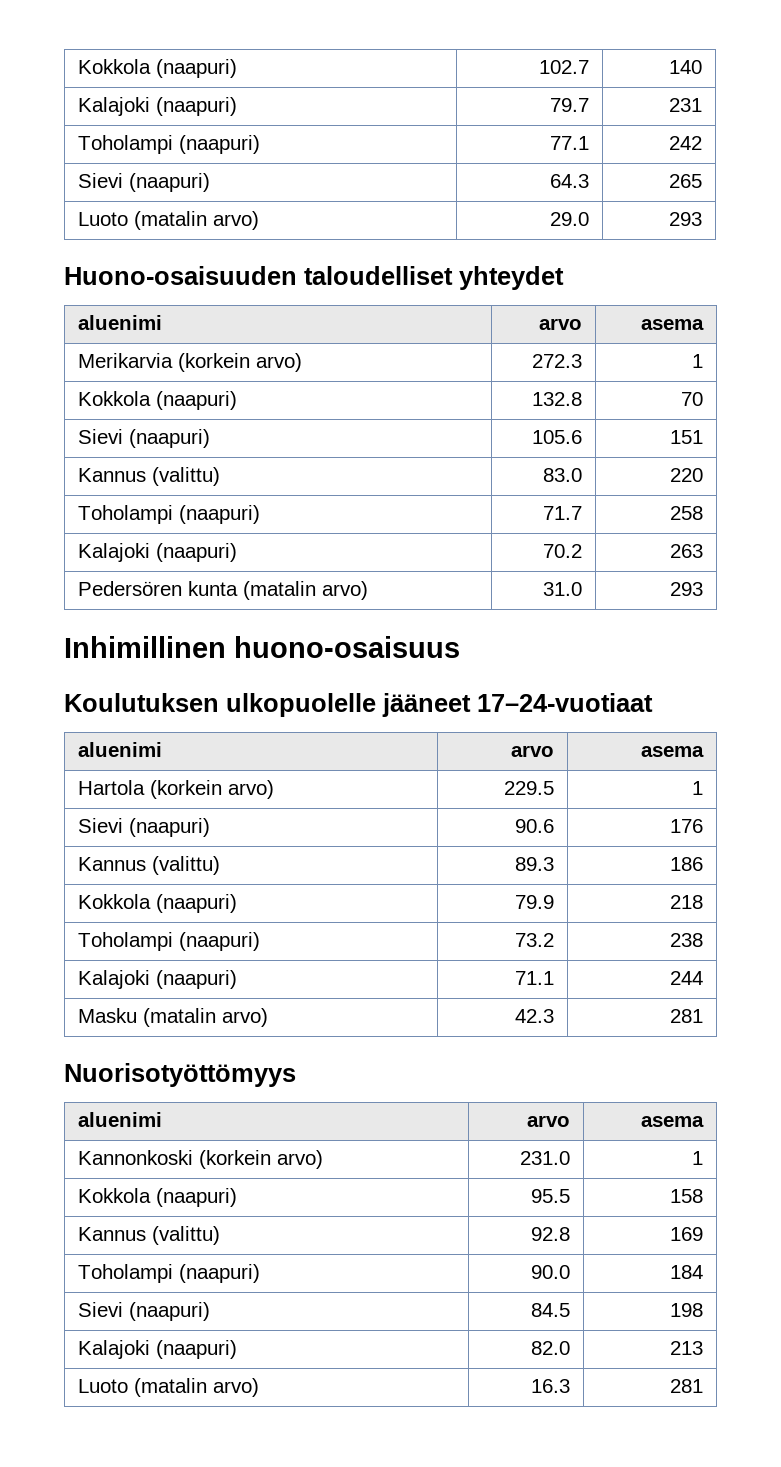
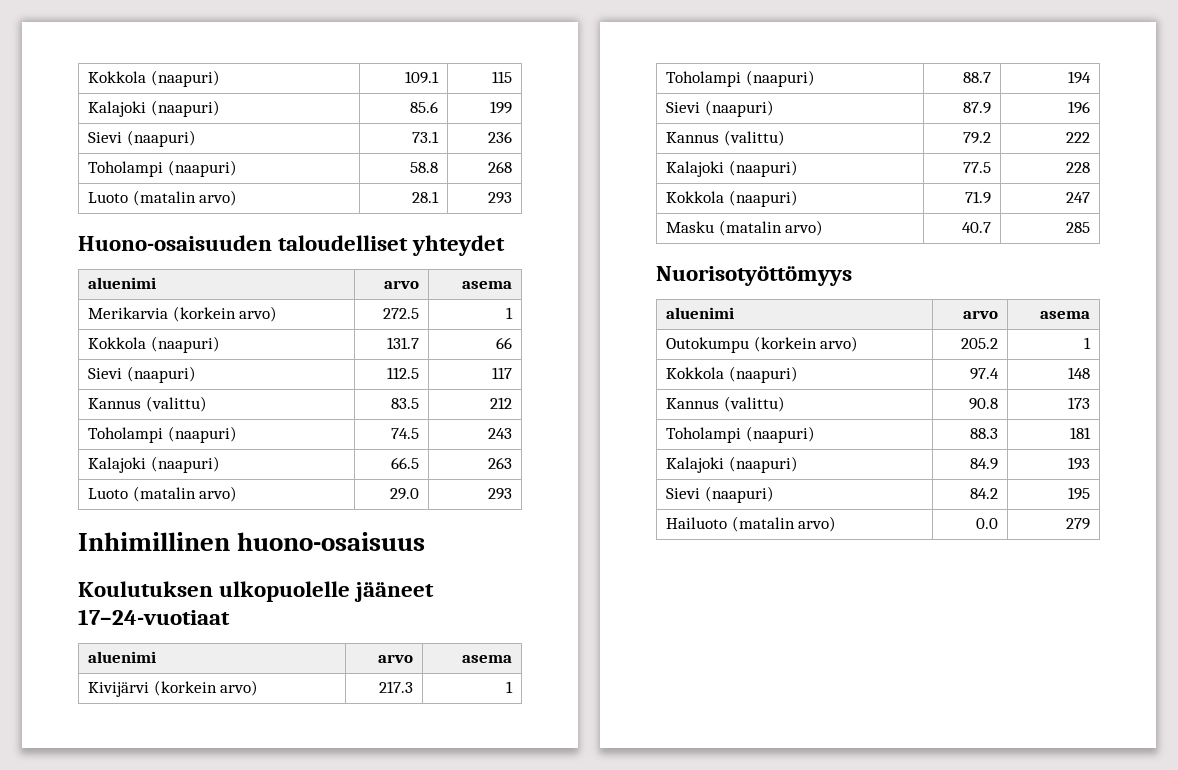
- Kokkola (naapuri) | 102.7 | 140
- Kalajoki (naapuri) | 79.7 | 231
- Toholampi (naapuri) | 77.1 | 242
- Sievi (naapuri) | 64.3 | 265
- Luoto (matalin arvo) | 29.0 | 293
+ Kokkola (naapuri) | 109.1 | 115
+ Kalajoki (naapuri) | 85.6 | 199
+ Sievi (naapuri) | 73.1 | 236
+ Toholampi (naapuri) | 58.8 | 268
+ Luoto (matalin arvo) | 28.1 | 293
- Merikarvia (korkein arvo) | 272.3 | 1
- Kokkola (naapuri) | 132.8 | 70
- Sievi (naapuri) | 105.6 | 151
- Kannus (valittu) | 83.0 | 220
- Toholampi (naapuri) | 71.7 | 258
- Kalajoki (naapuri) | 70.2 | 263
+ Merikarvia (korkein arvo) | 272.5 | 1
+ Kokkola (naapuri) | 131.7 | 66
+ Sievi (naapuri) | 112.5 | 117
+ Kannus (valittu) | 83.5 | 212
+ Toholampi (naapuri) | 74.5 | 243
+ Kalajoki (naapuri) | 66.5 | 263
- Pedersören kunta (matalin arvo) | 31.0 | 293
+ Luoto (matalin arvo) | 29.0 | 293
- Hartola (korkein arvo) | 229.5 | 1
- Sievi (naapuri) | 90.6 | 176
- Kannus (valittu) | 89.3 | 186
- Kokkola (naapuri) | 79.9 | 218
- Toholampi (naapuri) | 73.2 | 238
- Kalajoki (naapuri) | 71.1 | 244
+ Kivijärvi (korkein arvo) | 217.3 | 1
+ Toholampi (naapuri) | 88.7 | 194
+ Sievi (naapuri) | 87.9 | 196
+ Kannus (valittu) | 79.2 | 222
+ Kalajoki (naapuri) | 77.5 | 228
+ Kokkola (naapuri) | 71.9 | 247
- Masku (matalin arvo) | 42.3 | 281
+ Masku (matalin arvo) | 40.7 | 285
- Kannonkoski (korkein arvo) | 231.0 | 1
- Kokkola (naapuri) | 95.5 | 158
- Kannus (valittu) | 92.8 | 169
- Toholampi (naapuri) | 90.0 | 184
- Sievi (naapuri) | 84.5 | 198
- Kalajoki (naapuri) | 82.0 | 213
- Luoto (matalin arvo) | 16.3 | 281
+ Outokumpu (korkein arvo) | 205.2 | 1
+ Kokkola (naapuri) | 97.4 | 148
+ Kannus (valittu) | 90.8 | 173
+ Toholampi (naapuri) | 88.3 | 181
+ Kalajoki (naapuri) | 84.9 | 193
+ Sievi (naapuri) | 84.2 | 195
+ Hailuoto (matalin arvo) | 0.0 | 279

